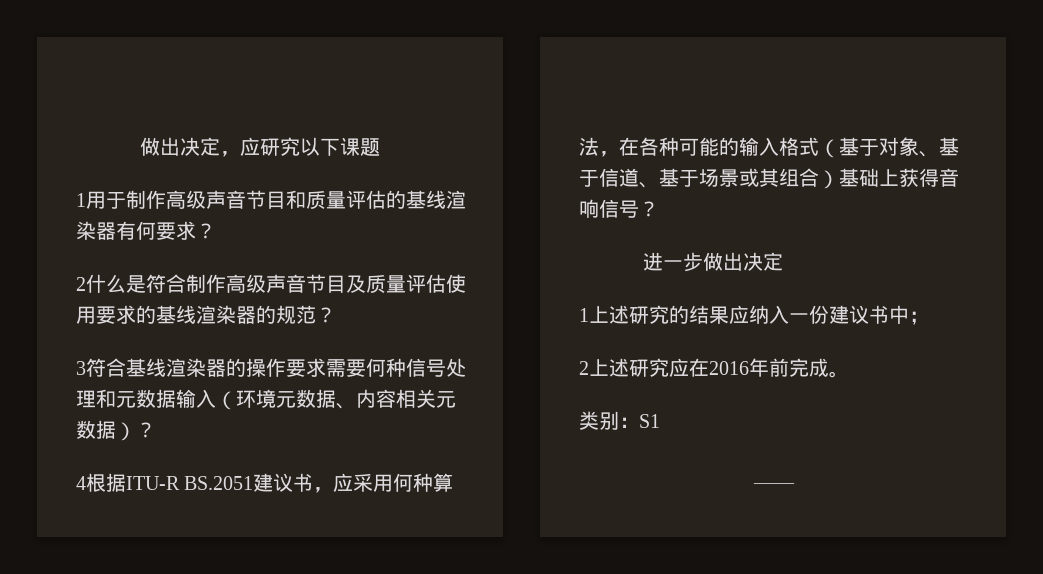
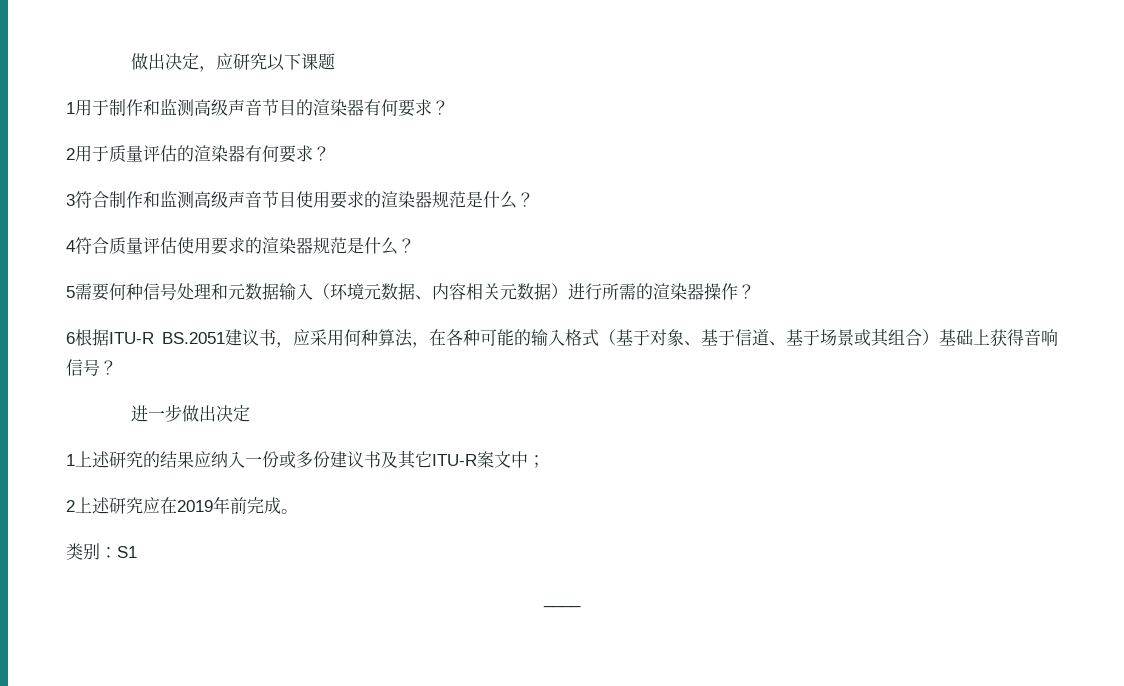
- 1用于制作高级声音节目和质量评估的基线渲染器有何要求？
+ 1用于制作和监测高级声音节目的渲染器有何要求？
- 2什么是符合制作高级声音节目及质量评估使用要求的基线渲染器的规范？
- 3符合基线渲染器的操作要求需要何种信号处理和元数据输入（环境元数据、内容相关元数据）？
- 4根据ITU-R BS.2051建议书，应采用何种算法，在各种可能的输入格式（基于对象、基于信道、基于场景或其组合）基础上获得音响信号？
+ 2用于质量评估的渲染器有何要求？
+ 3符合制作和监测高级声音节目使用要求的渲染器规范是什么？
+ 4符合质量评估使用要求的渲染器规范是什么？
+ 5需要何种信号处理和元数据输入（环境元数据、内容相关元数据）进行所需的渲染器操作？
+ 6根据ITU-R BS.2051建议书，应采用何种算法，在各种可能的输入格式（基于对象、基于信道、基于场景或其组合）基础上获得音响信号？
- 1上述研究的结果应纳入一份建议书中；
+ 1上述研究的结果应纳入一份或多份建议书及其它ITU-R案文中；
- 2上述研究应在2016年前完成。
+ 2上述研究应在2019年前完成。

